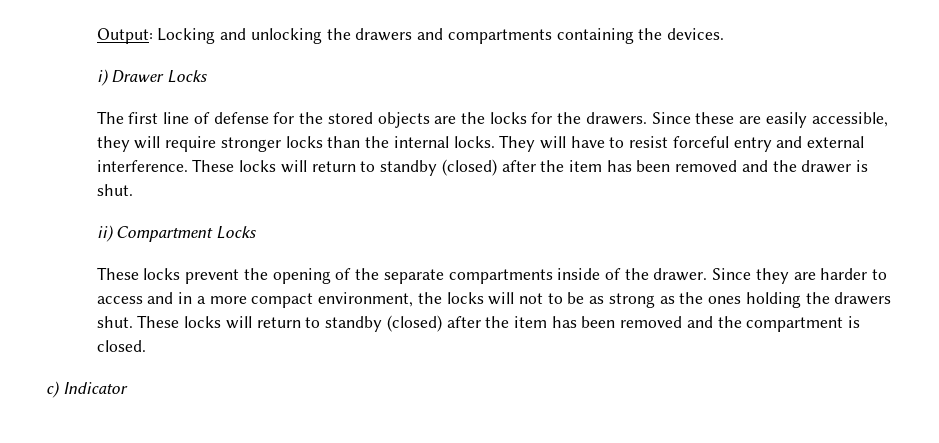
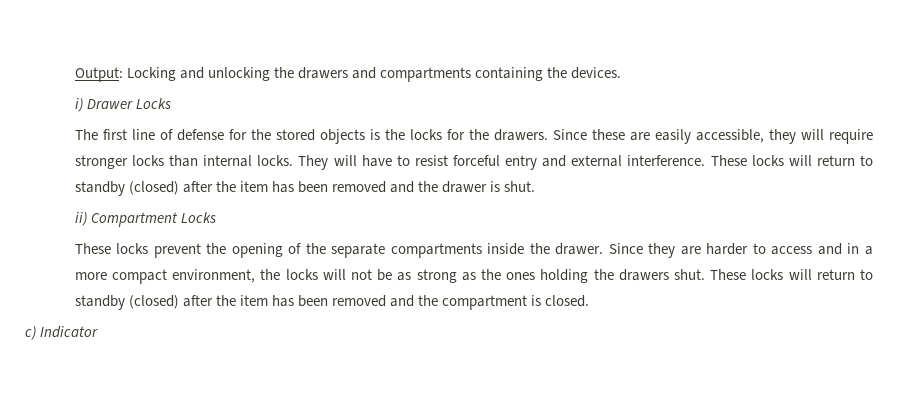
- The first line of defense for the stored objects are the locks for the drawers.
+ The first line of defense for the stored objects is the locks for the drawers.
- Since these are easily accessible, they will require stronger locks than the internal locks.
+ Since these are easily accessible, they will require stronger locks than internal locks.
- These locks prevent the opening of the separate compartments inside of the drawer.
+ These locks prevent the opening of the separate compartments inside the drawer.
- Since they are harder to access and in a more compact environment, the locks will not to be as strong as the ones holding the drawers shut.
+ Since they are harder to access and in a more compact environment, the locks will not be as strong as the ones holding the drawers shut.

